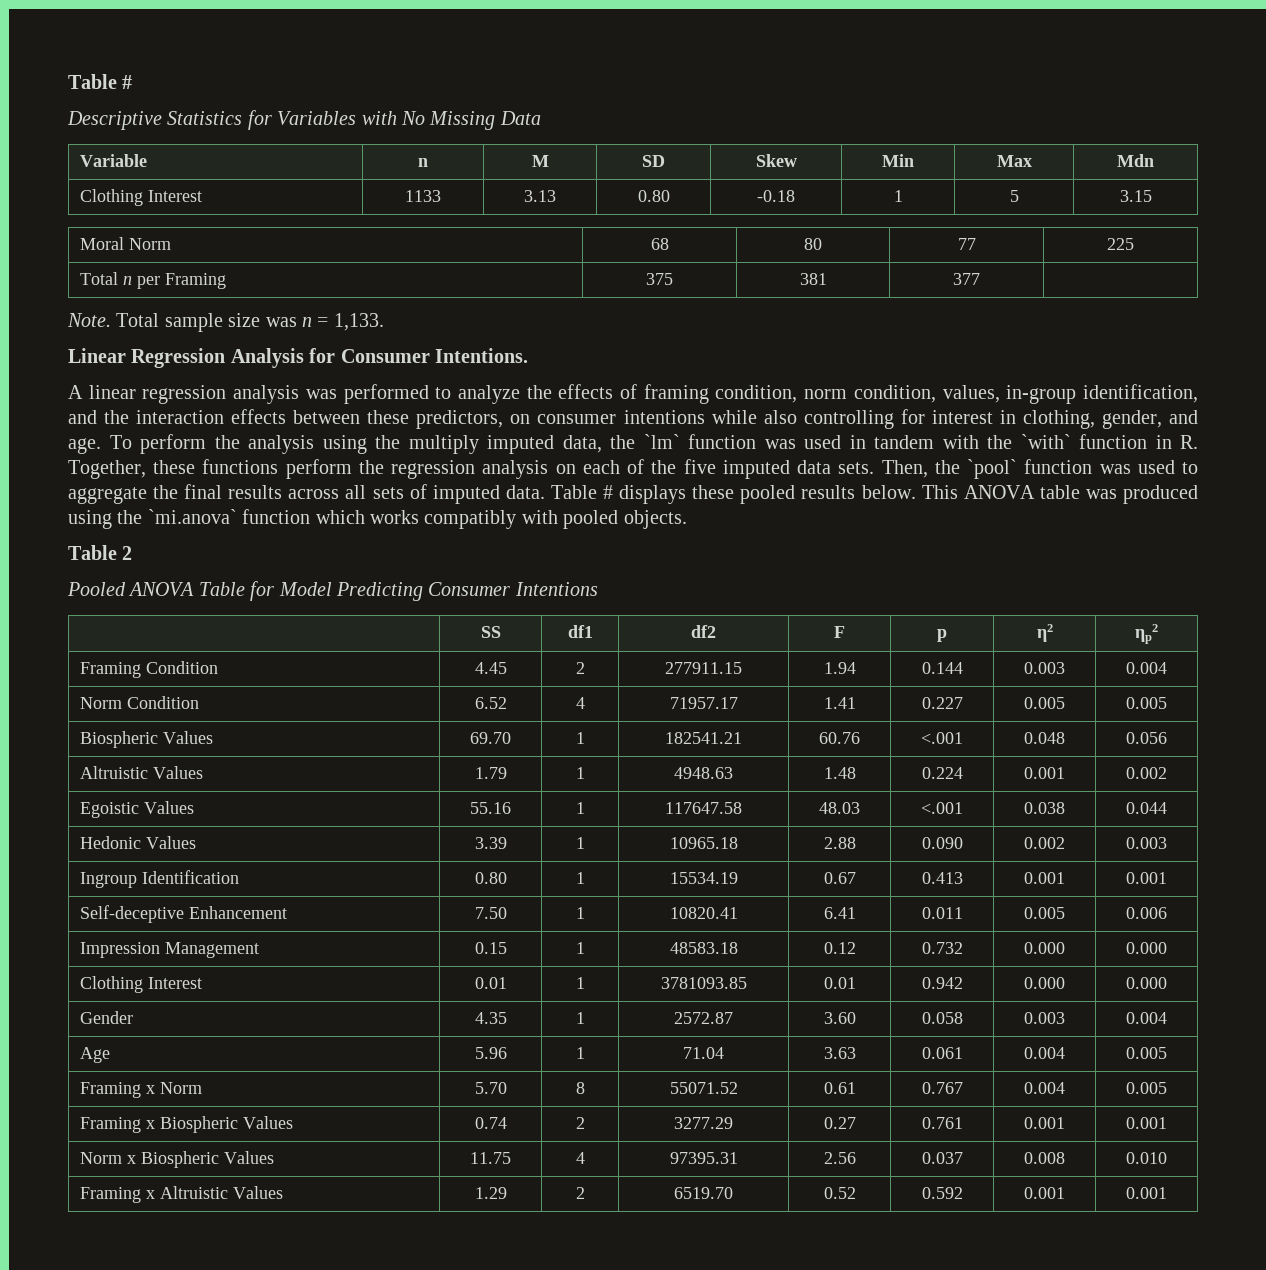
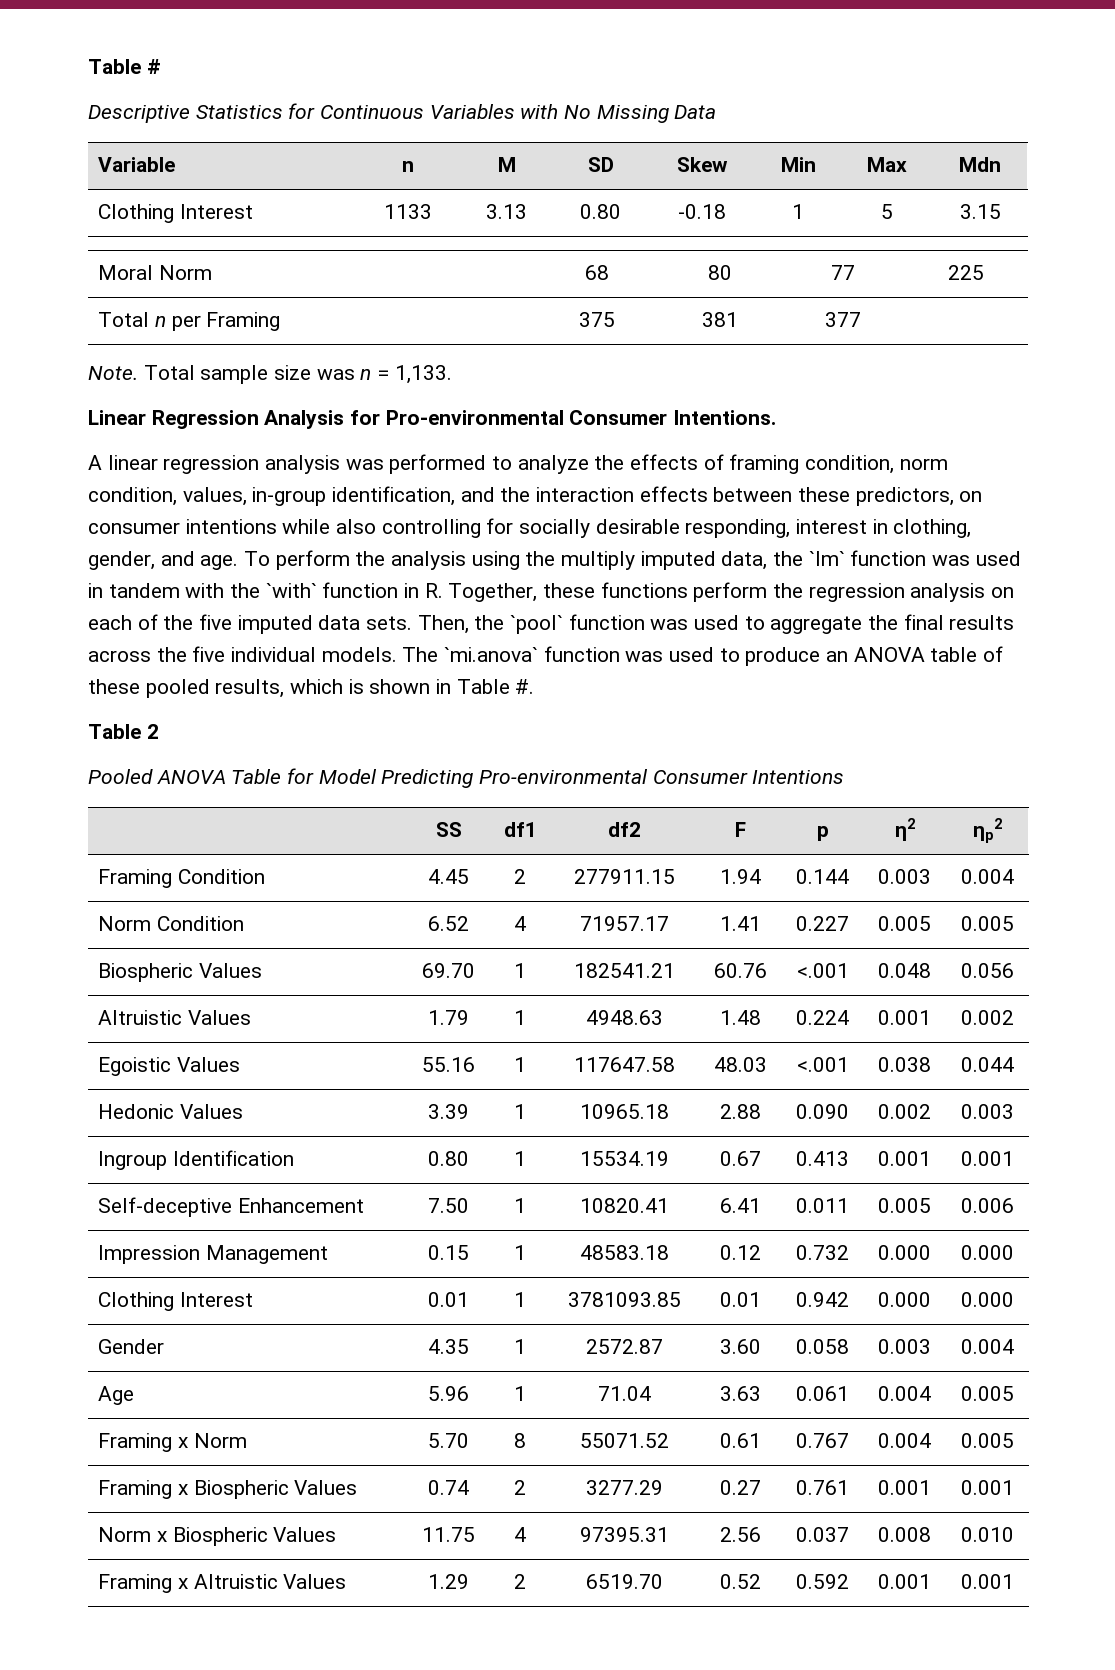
- Descriptive Statistics for Variables with No Missing Data
+ Descriptive Statistics for Continuous Variables with No Missing Data
- Linear Regression Analysis for Consumer Intentions.
+ Linear Regression Analysis for Pro-environmental Consumer Intentions.
- A linear regression analysis was performed to analyze the effects of framing condition, norm condition, values, in-group identification, and the interaction effects between these predictors, on consumer intentions while also controlling for interest in clothing, gender, and age.
+ A linear regression analysis was performed to analyze the effects of framing condition, norm condition, values, in-group identification, and the interaction effects between these predictors, on consumer intentions while also controlling for socially desirable responding, interest in clothing, gender, and age.
- Then, the `pool` function was used to aggregate the final results across all sets of imputed data. Table # displays these pooled results below. This ANOVA table was produced using the `mi.anova` function which works compatibly with pooled objects.
+ Then, the `pool` function was used to aggregate the final results across the five individual models. The `mi.anova` function was used to produce an ANOVA table of these pooled results, which is shown in Table #.
- Pooled ANOVA Table for Model Predicting Consumer Intentions
+ Pooled ANOVA Table for Model Predicting Pro-environmental Consumer Intentions

